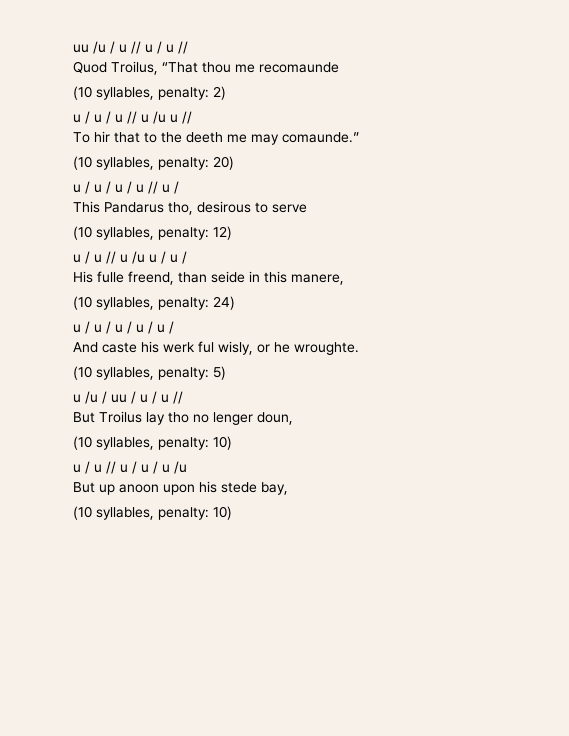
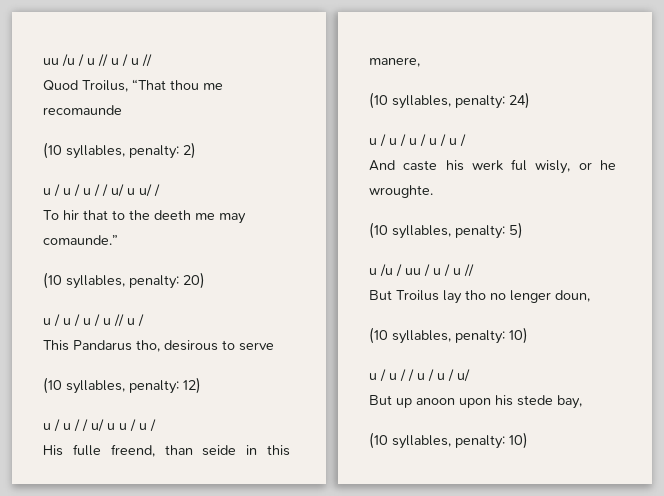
- u / u / u // u /u u //
+ u / u / u / / u/ u u/ /
- u / u // u /u u / u /
+ u / u / / u/ u u / u /
- u / u // u / u / u /u
+ u / u / / u / u / u/

